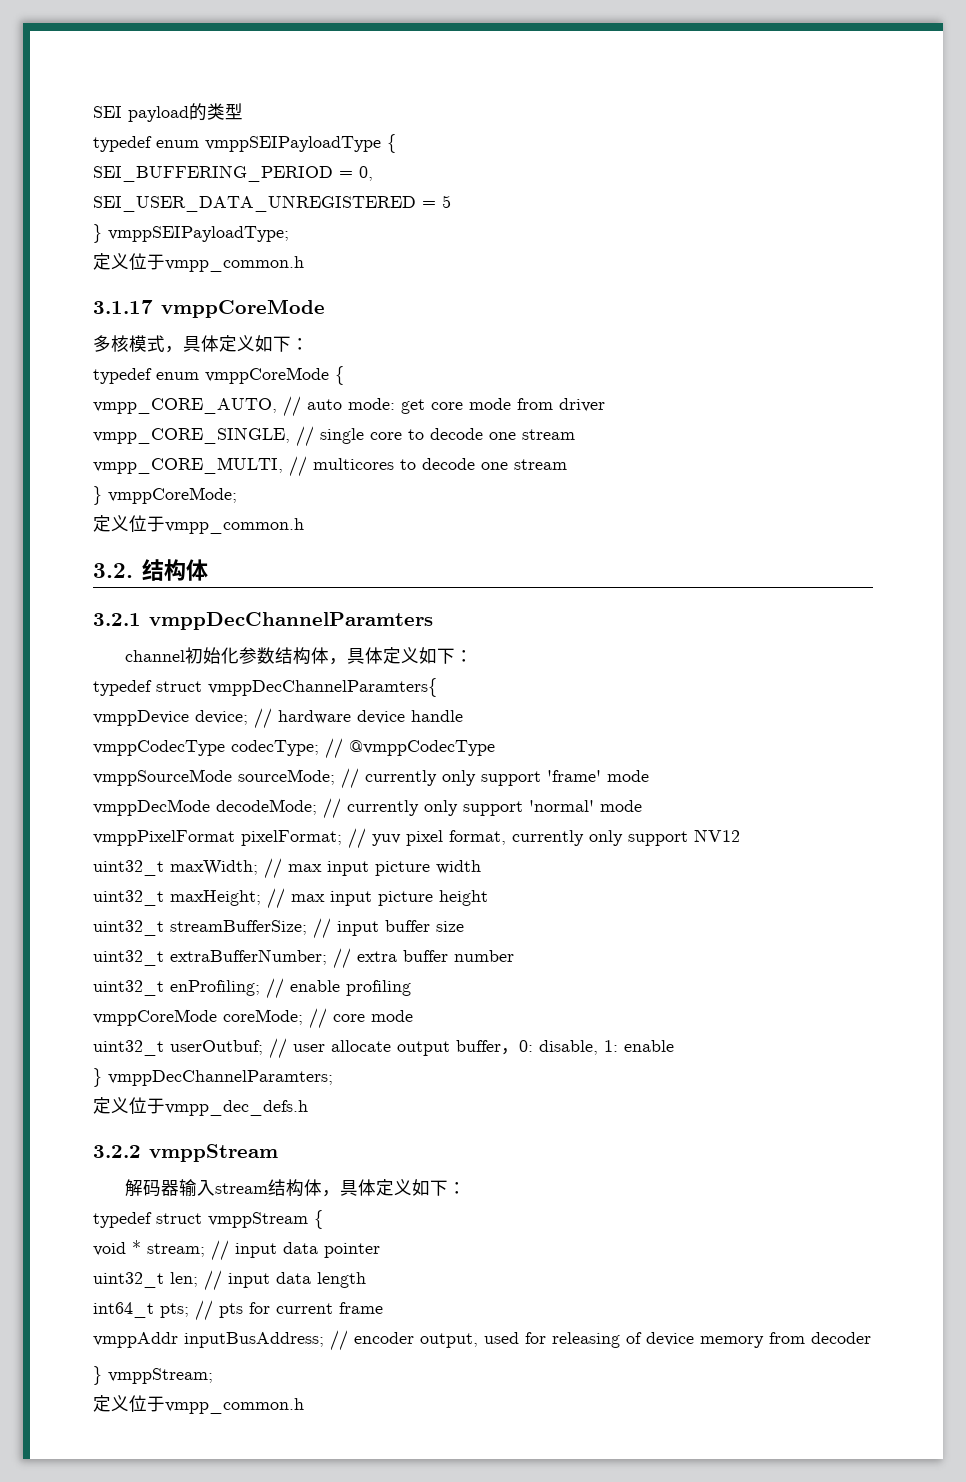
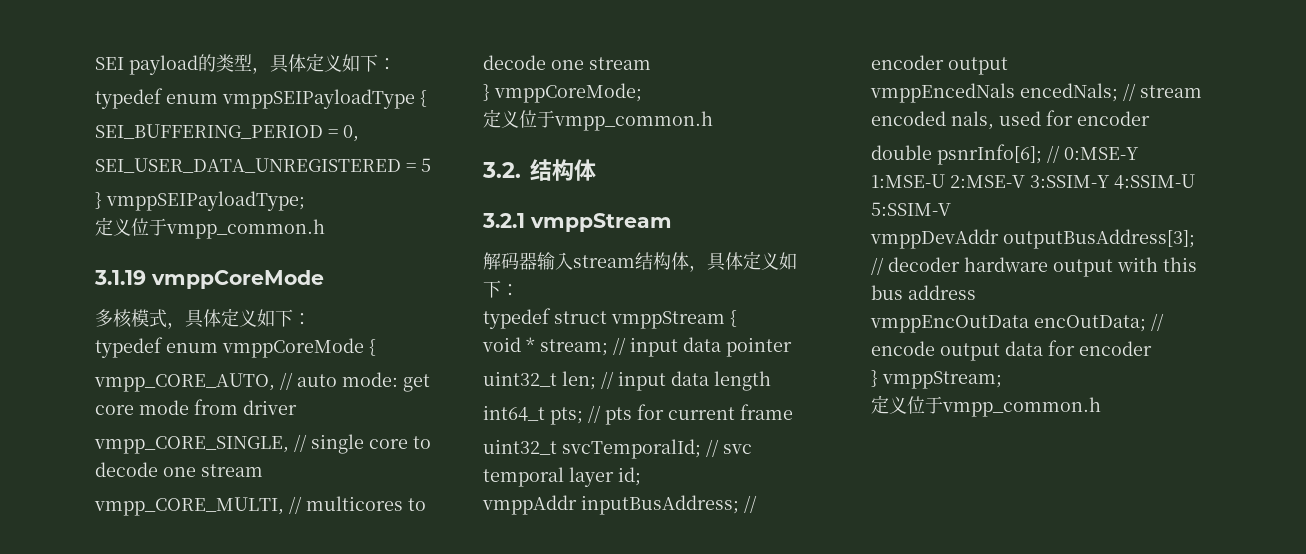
- SEI payload的类型
+ SEI payload的类型，具体定义如下：
- 3.1.17 vmppCoreMode
+ 3.1.19 vmppCoreMode
- 3.2.1 vmppDecChannelParamters
- channel初始化参数结构体，具体定义如下：
- typedef struct vmppDecChannelParamters{
- vmppDevice device; // hardware device handle
- vmppCodecType codecType; // @vmppCodecType
- vmppSourceMode sourceMode; // currently only support 'frame' mode
- vmppDecMode decodeMode; // currently only support 'normal' mode
- vmppPixelFormat pixelFormat; // yuv pixel format, currently only support NV12
- uint32_t maxWidth; // max input picture width
- uint32_t maxHeight; // max input picture height
- uint32_t streamBufferSize; // input buffer size
- uint32_t extraBufferNumber; // extra buffer number
- uint32_t enProfiling; // enable profiling
- vmppCoreMode coreMode; // core mode
- uint32_t userOutbuf; // user allocate output buffer，0: disable, 1: enable
- } vmppDecChannelParamters;
- 定义位于vmpp_dec_defs.h
- 3.2.2 vmppStream
+ 3.2.1 vmppStream
- vmppAddr inputBusAddress; // encoder output, used for releasing of device memory from decoder
+ uint32_t svcTemporalId; // svc temporal layer id;
+ vmppAddr inputBusAddress; // encoder output
+ vmppEncedNals encedNals; // stream encoded nals, used for encoder
+ double psnrInfo[6]; // 0:MSE-Y 1:MSE-U 2:MSE-V 3:SSIM-Y 4:SSIM-U 5:SSIM-V
+ vmppDevAddr outputBusAddress[3]; // decoder hardware output with this bus address
+ vmppEncOutData encOutData; // encode output data for encoder

